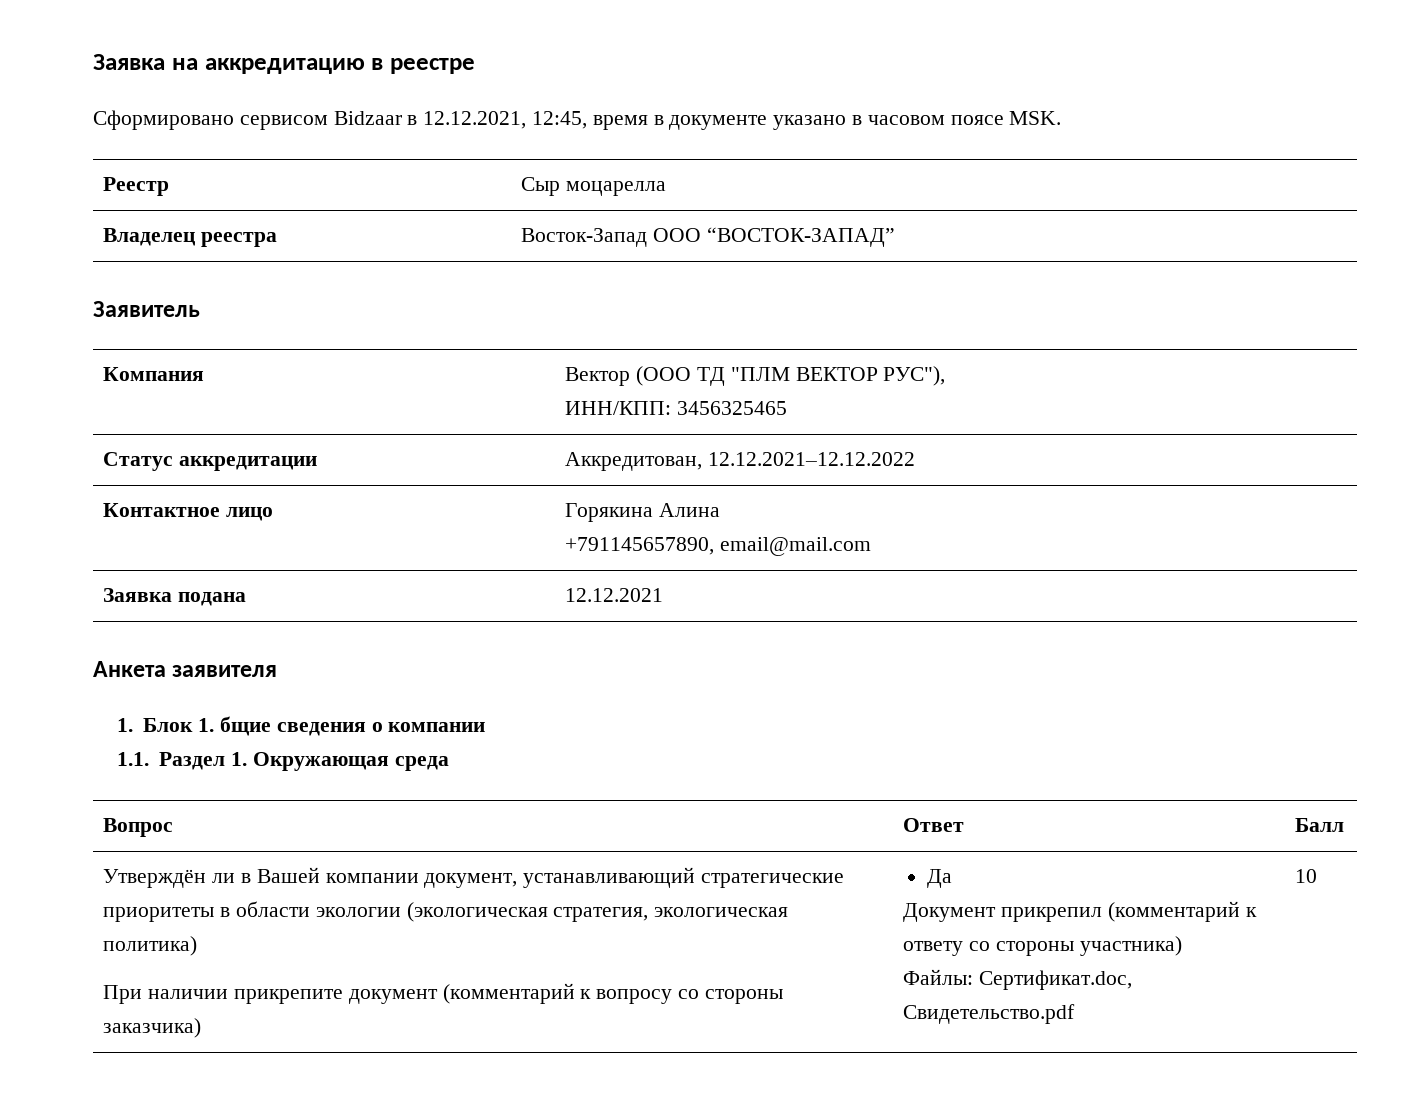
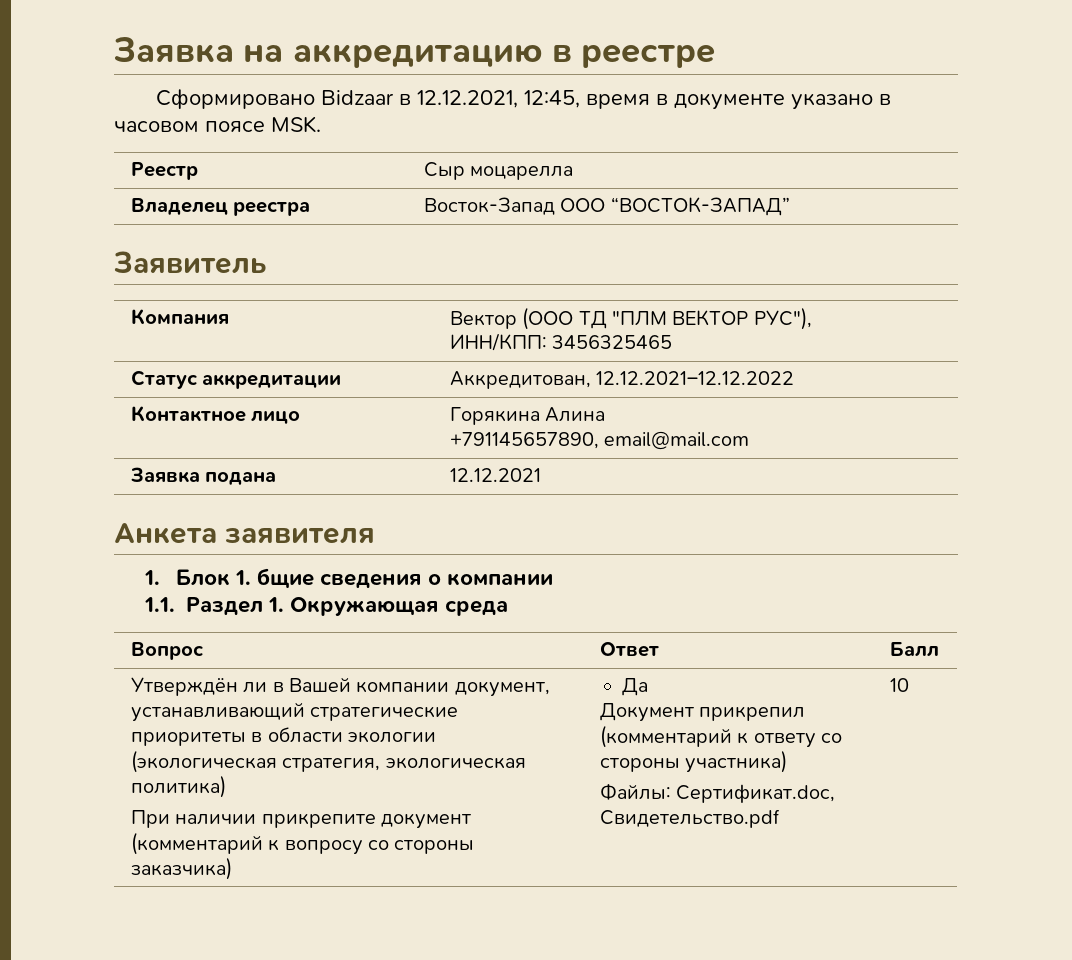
- Сформировано сервисом Bidzaar в 12.12.2021, 12:45, время в документе указано в часовом поясе MSK.
+ Сформировано Bidzaar в 12.12.2021, 12:45, время в документе указано в часовом поясе MSK.

